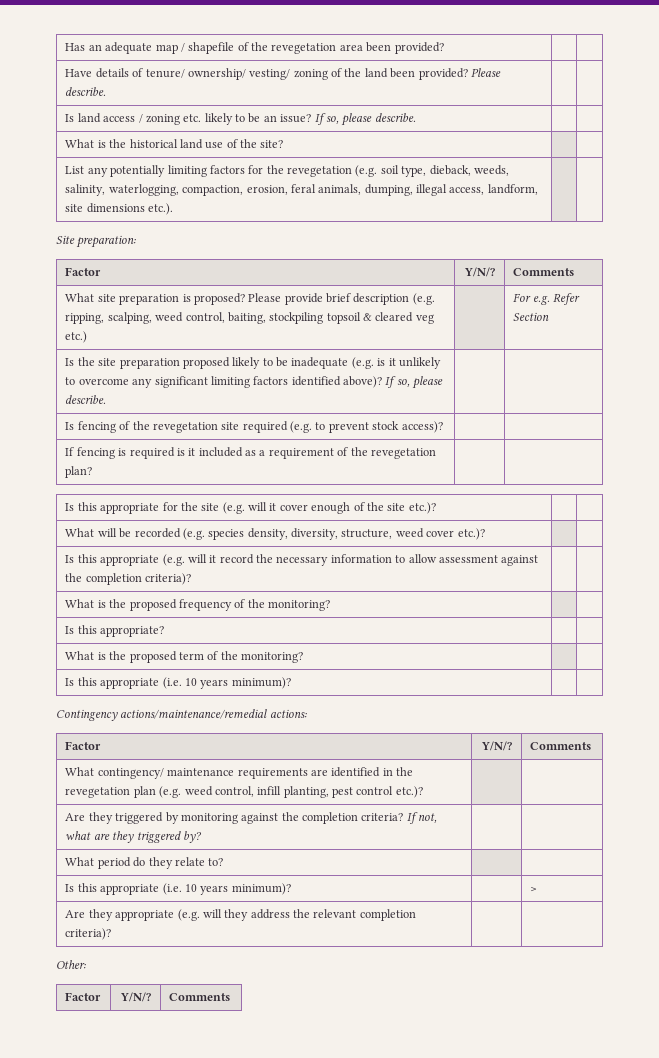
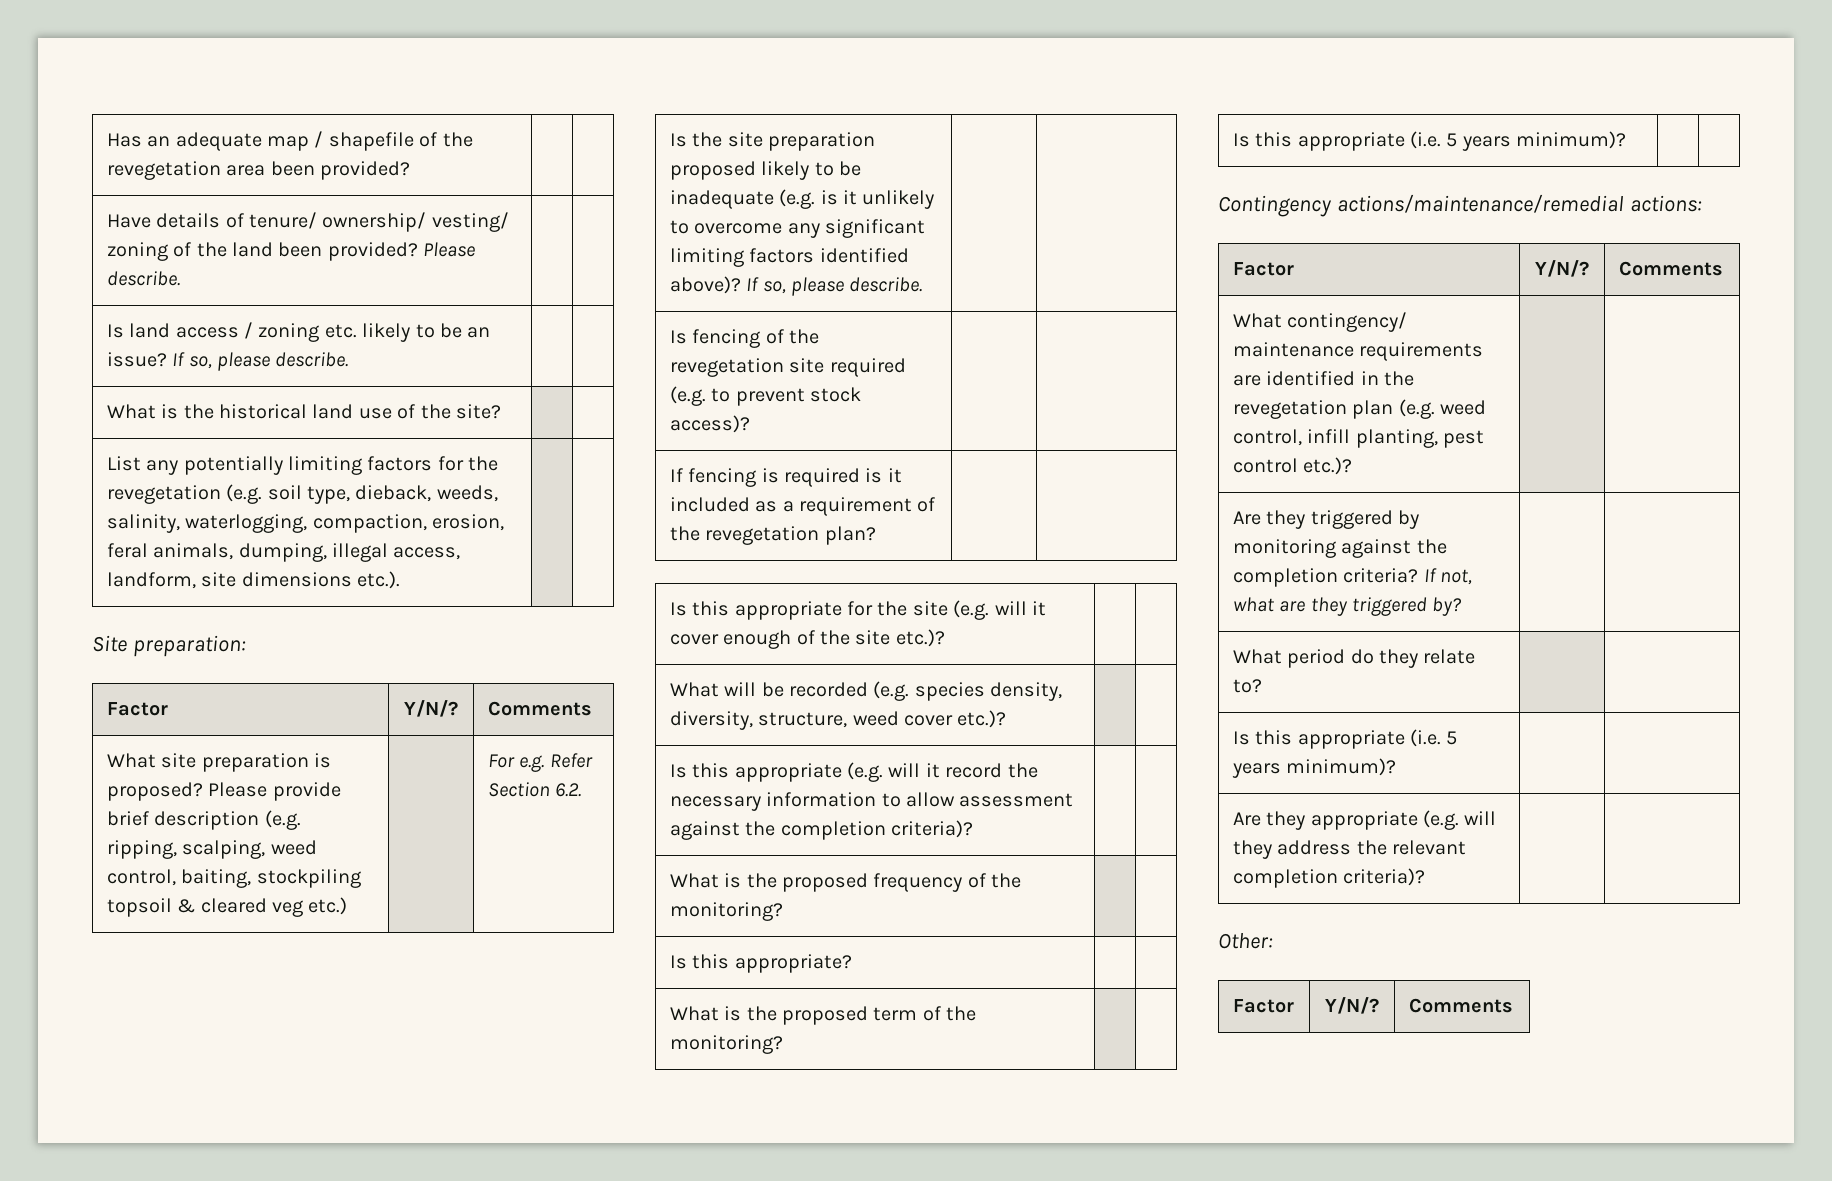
- What site preparation is proposed? Please provide brief description (e.g. ripping, scalping, weed control, baiting, stockpiling topsoil & cleared veg etc.) | | For e.g. Refer Section
+ What site preparation is proposed? Please provide brief description (e.g. ripping, scalping, weed control, baiting, stockpiling topsoil & cleared veg etc.) | | For e.g. Refer Section 6.2.
  What is the proposed term of the monitoring? | |
- Is this appropriate (i.e. 10 years minimum)? | |
+ Is this appropriate (i.e. 5 years minimum)? | |
  What period do they relate to? | |
- Is this appropriate (i.e. 10 years minimum)? | | >
+ Is this appropriate (i.e. 5 years minimum)? | |

